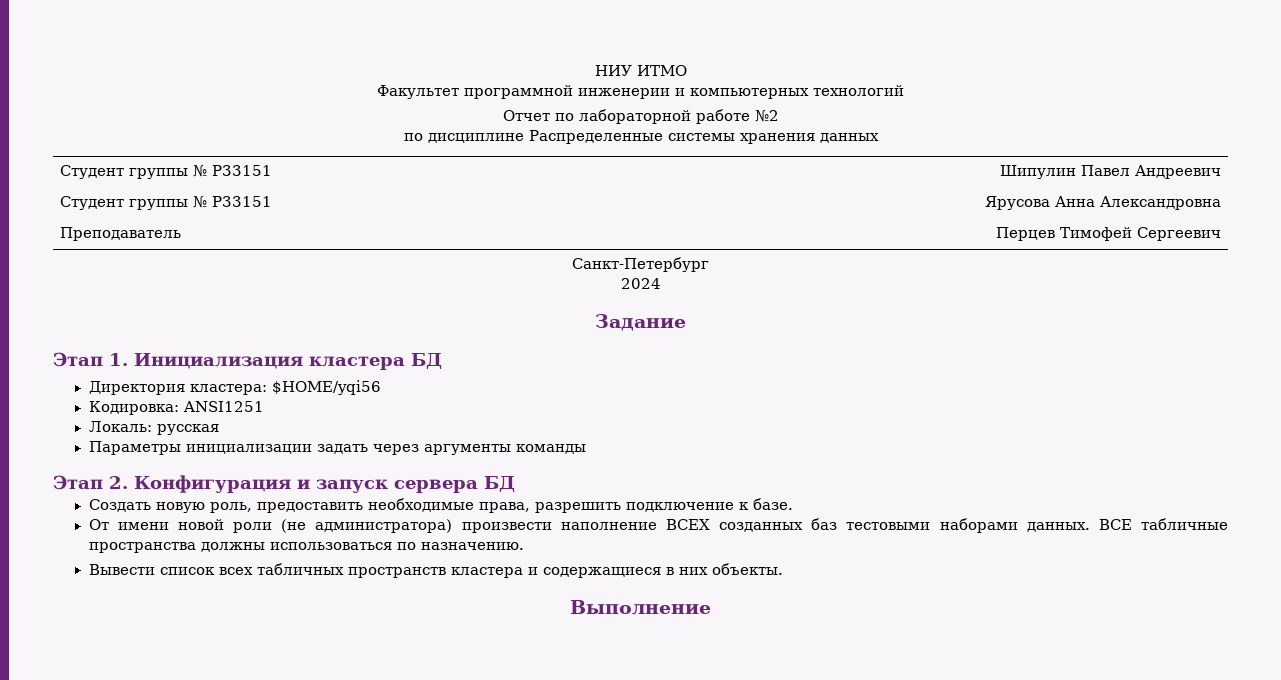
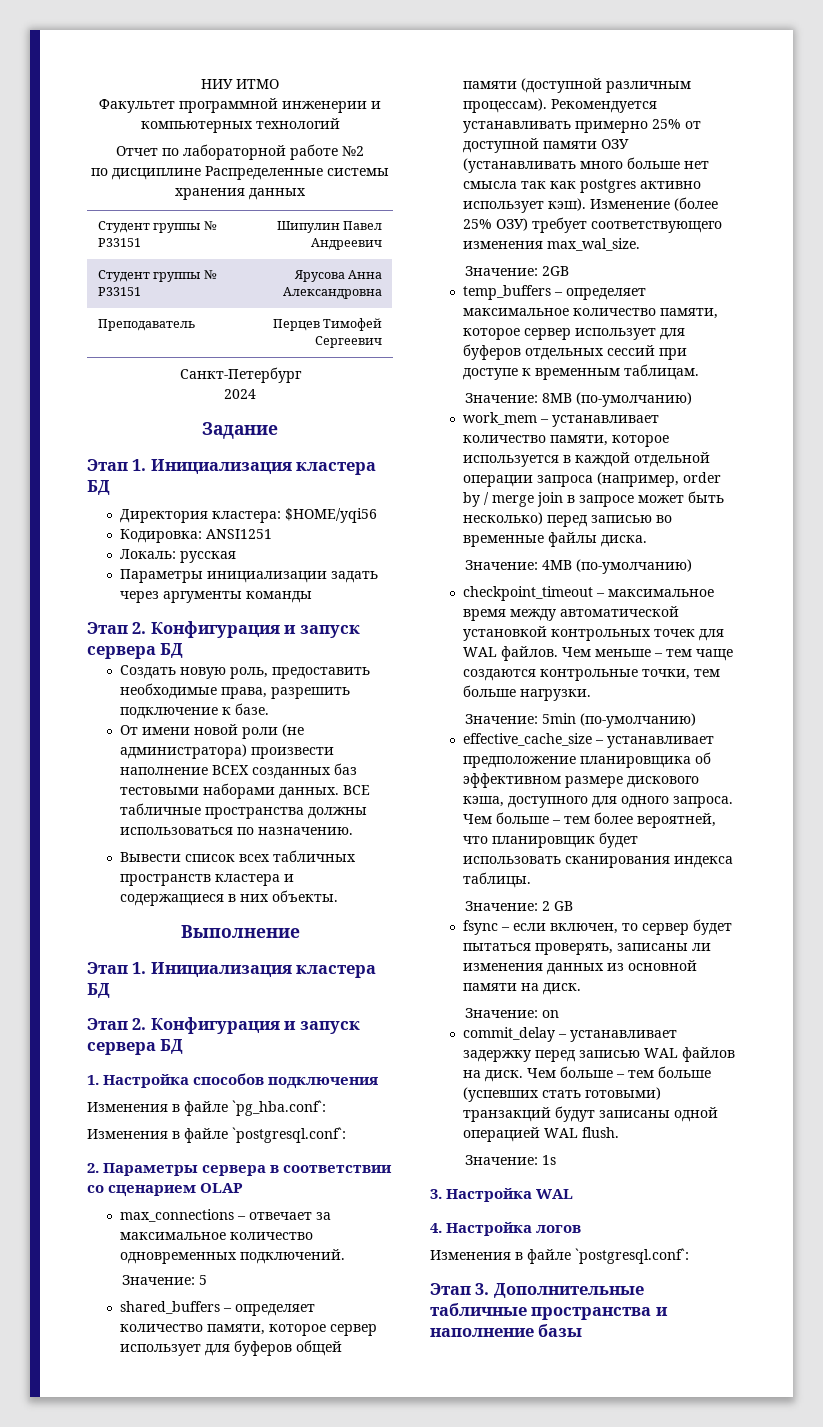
  Выполнение
+ Этап 1. Инициализация кластера БД
+ Этап 2. Конфигурация и запуск сервера БД
+ 1. Настройка способов подключения
+ Изменения в файле `pg_hba.conf`:
+ Изменения в файле `postgresql.conf`:
+ 2. Параметры сервера в соответствии со сценарием OLAP
+ max_connections – отвечает за максимальное количество одновременных подключений.
+ Значение: 5
+ shared_buffers – определяет количество памяти, которое сервер использует для буферов общей памяти (доступной различным процессам). Рекомендуется устанавливать примерно 25% от доступной памяти ОЗУ (устанавливать много больше нет смысла так как postgres активно использует кэш). Изменение (более 25% ОЗУ) требует соответствующего изменения max_wal_size.
+ Значение: 2GB
+ temp_buffers – определяет максимальное количество памяти, которое сервер использует для буферов отдельных сессий при доступе к временным таблицам.
+ Значение: 8MB (по-умолчанию)
+ work_mem – устанавливает количество памяти, которое используется в каждой отдельной операции запроса (например, order by / merge join в запросе может быть несколько) перед записью во временные файлы диска.
+ Значение: 4MB (по-умолчанию)
+ checkpoint_timeout – максимальное время между автоматической установкой контрольных точек для WAL файлов. Чем меньше – тем чаще создаются контрольные точки, тем больше нагрузки.
+ Значение: 5min (по-умолчанию)
+ effective_cache_size – устанавливает предположение планировщика об эффективном размере дискового кэша, доступного для одного запроса. Чем больше – тем более вероятней, что планировщик будет использовать сканирования индекса таблицы.
+ Значение: 2 GB
+ fsync – если включен, то сервер будет пытаться проверять, записаны ли изменения данных из основной памяти на диск.
+ Значение: on
+ commit_delay – устанавливает задержку перед записью WAL файлов на диск. Чем больше – тем больше (успевших стать готовыми) транзакций будут записаны одной операцией WAL flush.
+ Значение: 1s
+ 3. Настройка WAL
+ 4. Настройка логов
+ Изменения в файле `postgresql.conf`:
+ Этап 3. Дополнительные табличные пространства и наполнение базы

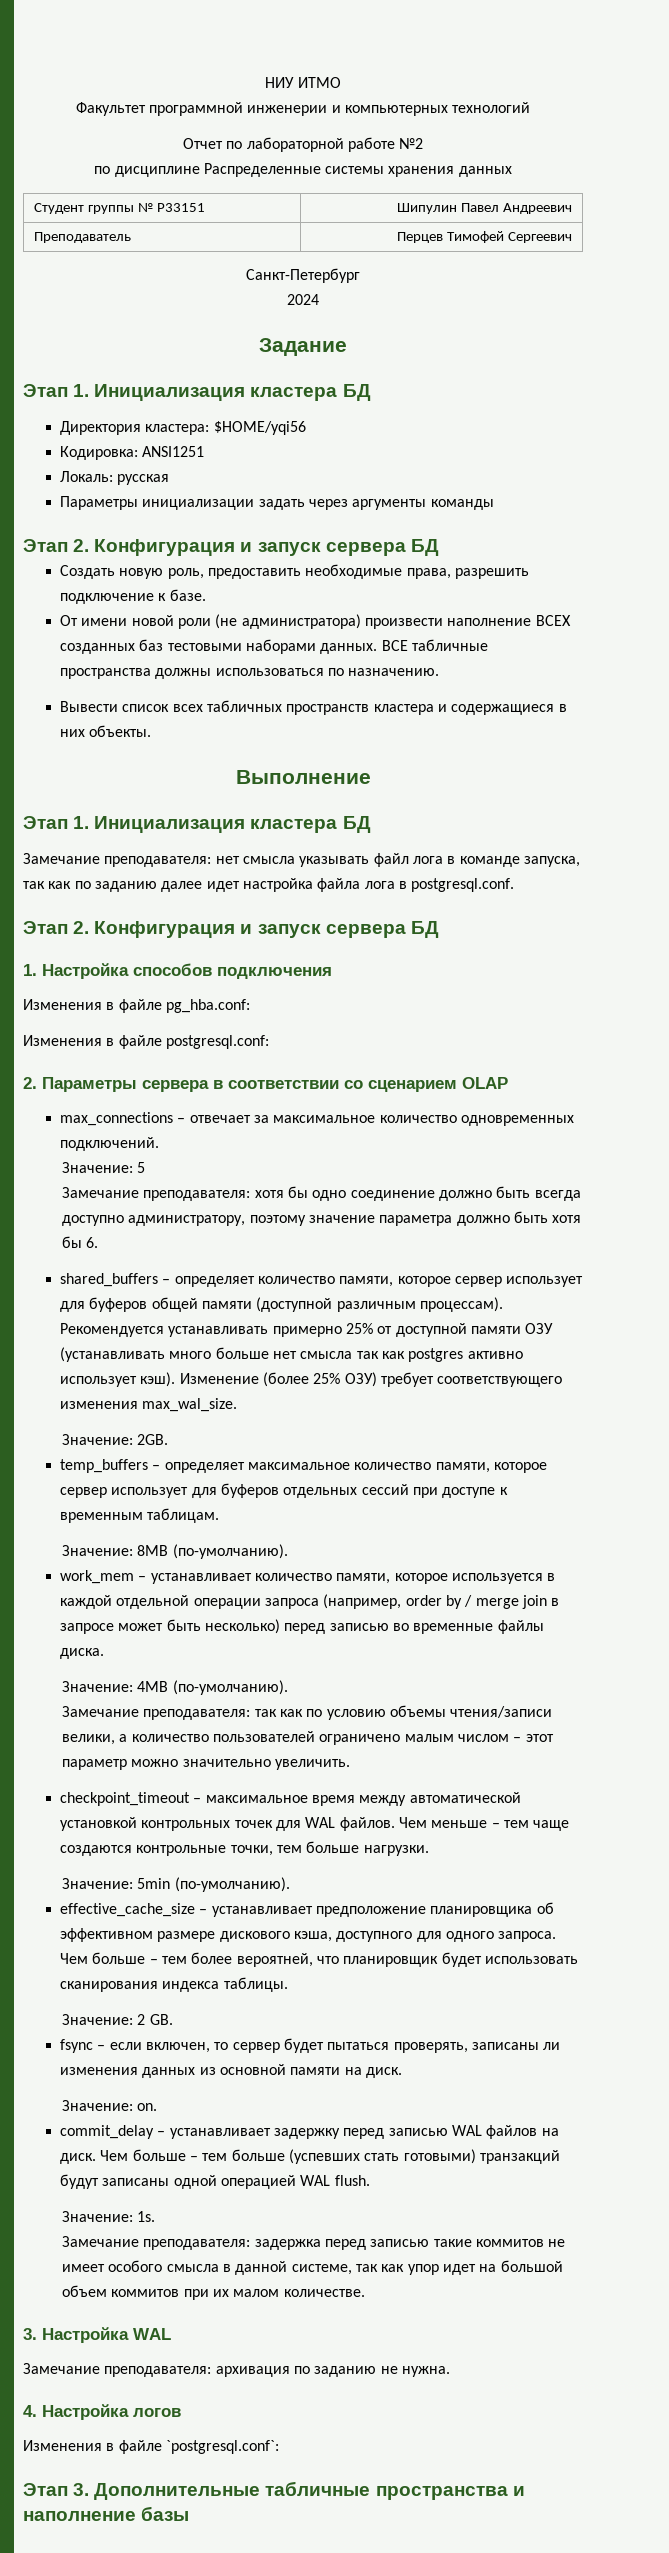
- Студент группы № P33151 | Ярусова Анна Александровна
+ Замечание преподавателя: нет смысла указывать файл лога в команде запуска, так как по заданию далее идет настройка файла лога в postgresql.conf.
- Изменения в файле `pg_hba.conf`:
- Изменения в файле `postgresql.conf`:
+ Изменения в файле pg_hba.conf:
+ Изменения в файле postgresql.conf:
+ Замечание преподавателя: хотя бы одно соединение должно быть всегда доступно администратору, поэтому значение параметра должно быть хотя бы 6.
- Значение: 2GB
+ Значение: 2GB.
- Значение: 8MB (по-умолчанию)
+ Значение: 8MB (по-умолчанию).
- Значение: 4MB (по-умолчанию)
+ Значение: 4MB (по-умолчанию).
+ Замечание преподавателя: так как по условию объемы чтения/записи велики, а количество пользователей ограничено малым числом – этот параметр можно значительно увеличить.
- Значение: 5min (по-умолчанию)
+ Значение: 5min (по-умолчанию).
- Значение: 2 GB
+ Значение: 2 GB.
- Значение: on
+ Значение: on.
- Значение: 1s
+ Значение: 1s.
+ Замечание преподавателя: задержка перед записью такие коммитов не имеет особого смысла в данной системе, так как упор идет на большой объем коммитов при их малом количестве.
  3. Настройка WAL
+ Замечание преподавателя: архивация по заданию не нужна.

